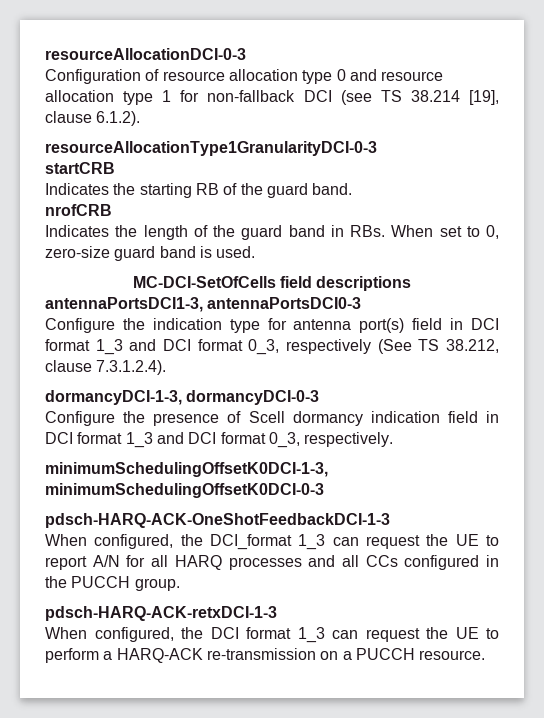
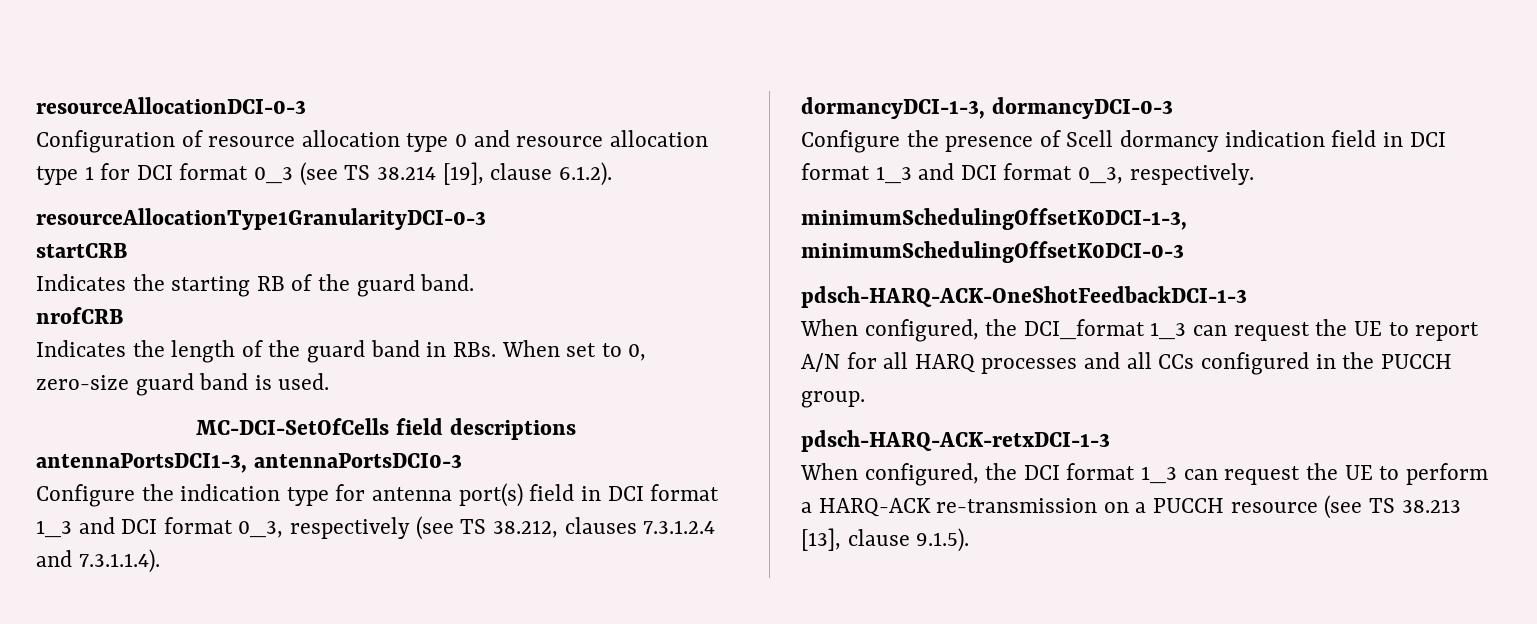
- Configuration of resource allocation type 0 and resource allocation type 1 for non-fallback DCI (see TS 38.214 [19], clause 6.1.2).
+ Configuration of resource allocation type 0 and resource allocation type 1 for DCI format 0_3 (see TS 38.214 [19], clause 6.1.2).
- Configure the indication type for antenna port(s) field in DCI format 1_3 and DCI format 0_3, respectively (See TS 38.212, clause 7.3.1.2.4).
+ Configure the indication type for antenna port(s) field in DCI format 1_3 and DCI format 0_3, respectively (see TS 38.212, clauses 7.3.1.2.4 and 7.3.1.1.4).
- When configured, the DCI format 1_3 can request the UE to perform a HARQ-ACK re-transmission on a PUCCH resource.
+ When configured, the DCI format 1_3 can request the UE to perform a HARQ-ACK re-transmission on a PUCCH resource (see TS 38.213 [13], clause 9.1.5).

